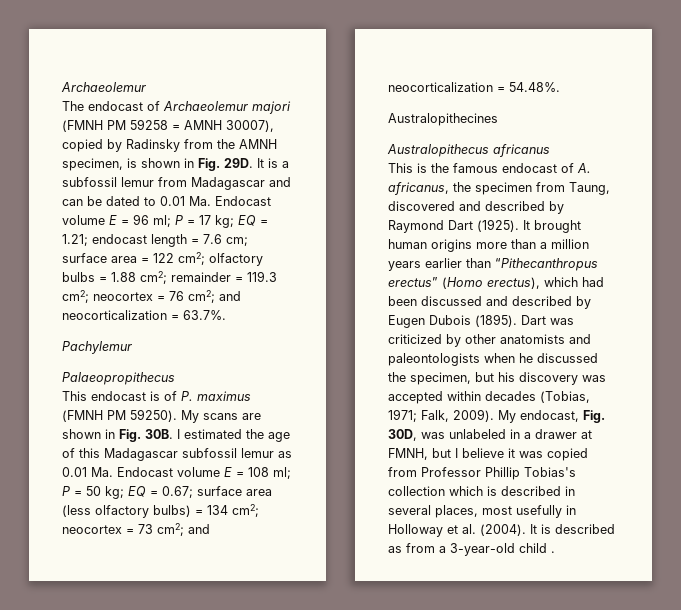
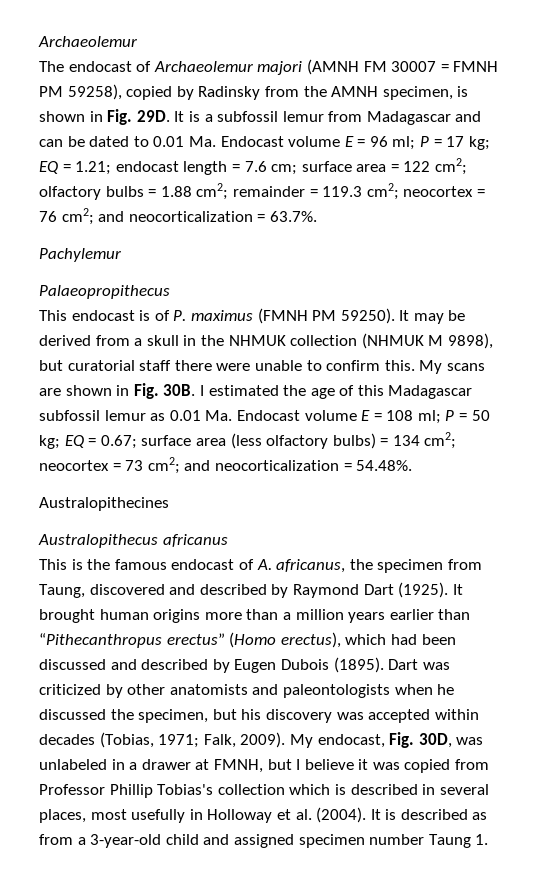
- The endocast of Archaeolemur majori (FMNH PM 59258 = AMNH 30007), copied by Radinsky from the AMNH specimen, is shown in Fig. 29D.
+ The endocast of Archaeolemur majori (AMNH FM 30007 = FMNH PM 59258), copied by Radinsky from the AMNH specimen, is shown in Fig. 29D.
+ It may be derived from a skull in the NHMUK collection (NHMUK M 9898), but curatorial staff there were unable to confirm this.
- It is described as from a 3-year-old child .
+ It is described as from a 3-year-old child and assigned specimen number Taung 1.

